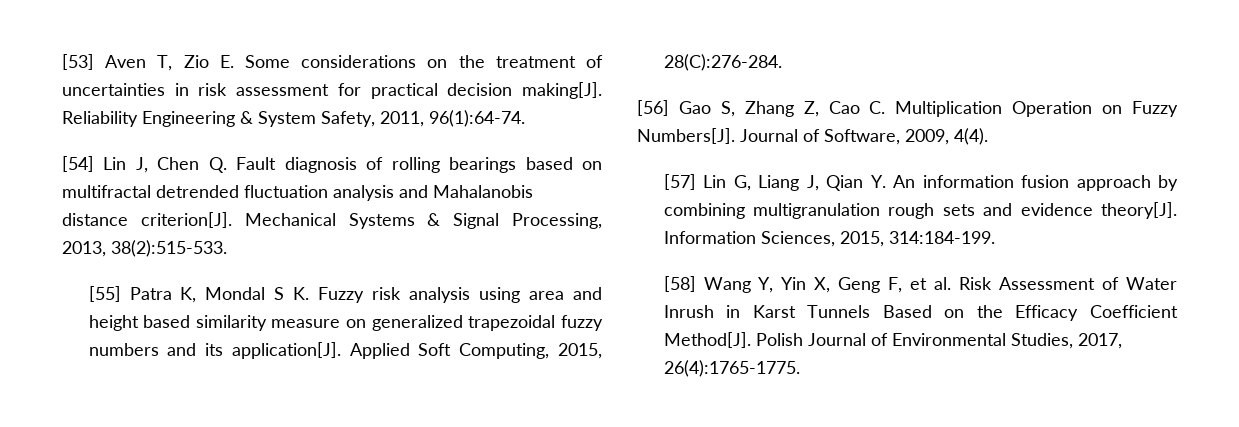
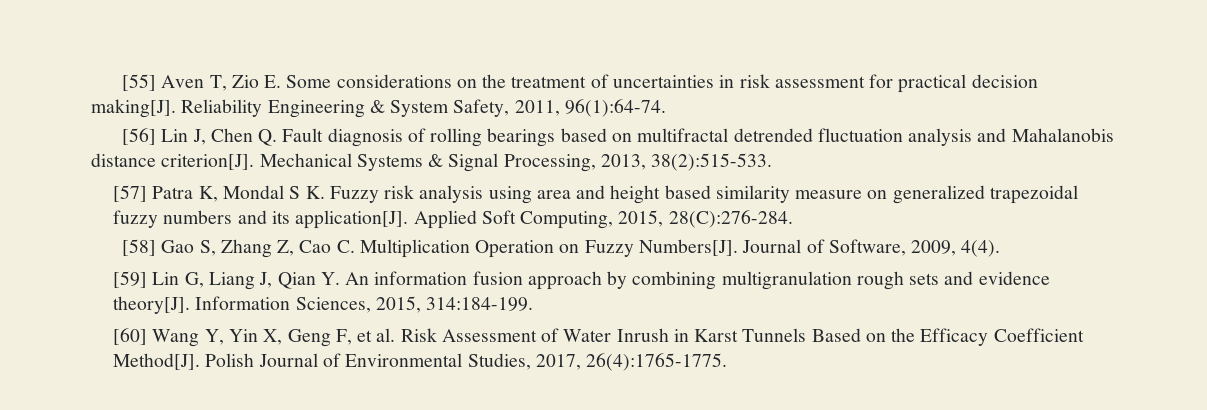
- [53] Aven T, Zio E. Some considerations on the treatment of uncertainties in risk assessment for practical decision making[J].
+ [55] Aven T, Zio E. Some considerations on the treatment of uncertainties in risk assessment for practical decision making[J].
- [54] Lin J, Chen Q. Fault diagnosis of rolling bearings based on multifractal detrended fluctuation analysis and Mahalanobis distance criterion[J].
+ [56] Lin J, Chen Q. Fault diagnosis of rolling bearings based on multifractal detrended fluctuation analysis and Mahalanobis distance criterion[J].
- [55] Patra K, Mondal S K. Fuzzy risk analysis using area and height based similarity measure on generalized trapezoidal fuzzy numbers and its application[J].
+ [57] Patra K, Mondal S K. Fuzzy risk analysis using area and height based similarity measure on generalized trapezoidal fuzzy numbers and its application[J].
- [56] Gao S, Zhang Z, Cao C. Multiplication Operation on Fuzzy Numbers[J].
+ [58] Gao S, Zhang Z, Cao C. Multiplication Operation on Fuzzy Numbers[J].
- [57] Lin G, Liang J, Qian Y. An information fusion approach by combining multigranulation rough sets and evidence theory[J].
+ [59] Lin G, Liang J, Qian Y. An information fusion approach by combining multigranulation rough sets and evidence theory[J].
- [58] Wang Y, Yin X, Geng F, et al. Risk Assessment of Water Inrush in Karst Tunnels Based on the Efficacy Coefficient Method[J].
+ [60] Wang Y, Yin X, Geng F, et al. Risk Assessment of Water Inrush in Karst Tunnels Based on the Efficacy Coefficient Method[J].

